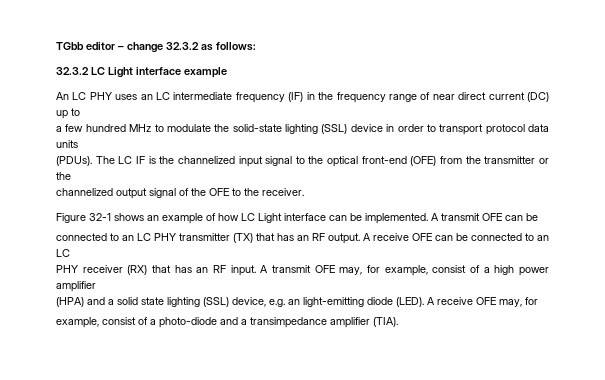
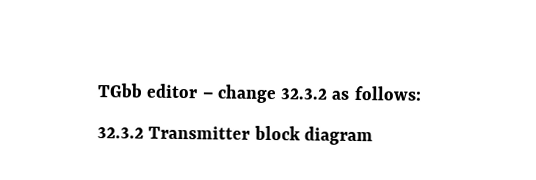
- 32.3.2 LC Light interface example
- An LC PHY uses an LC intermediate frequency (IF) in the frequency range of near direct current (DC) up to
- a few hundred MHz to modulate the solid-state lighting (SSL) device in order to transport protocol data units
- (PDUs). The LC IF is the channelized input signal to the optical front-end (OFE) from the transmitter or the
- channelized output signal of the OFE to the receiver.
- Figure 32-1 shows an example of how LC Light interface can be implemented. A transmit OFE can be
- connected to an LC PHY transmitter (TX) that has an RF output. A receive OFE can be connected to an LC
- PHY receiver (RX) that has an RF input. A transmit OFE may, for example, consist of a high power amplifier
- (HPA) and a solid state lighting (SSL) device, e.g. an light-emitting diode (LED). A receive OFE may, for
- example, consist of a photo-diode and a transimpedance amplifier (TIA).
+ 32.3.2 Transmitter block diagram

